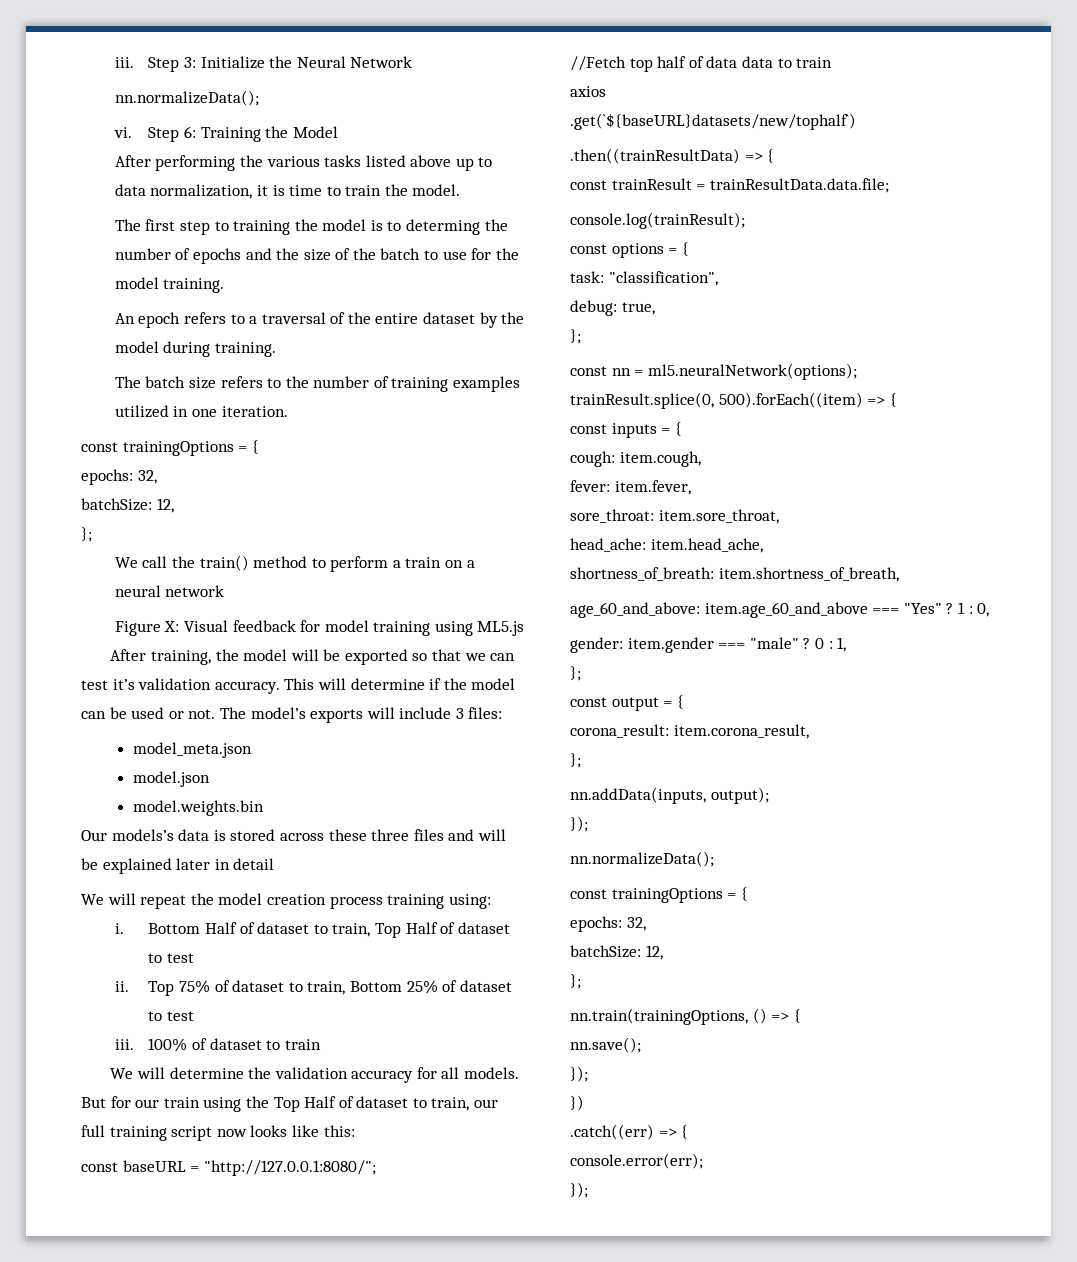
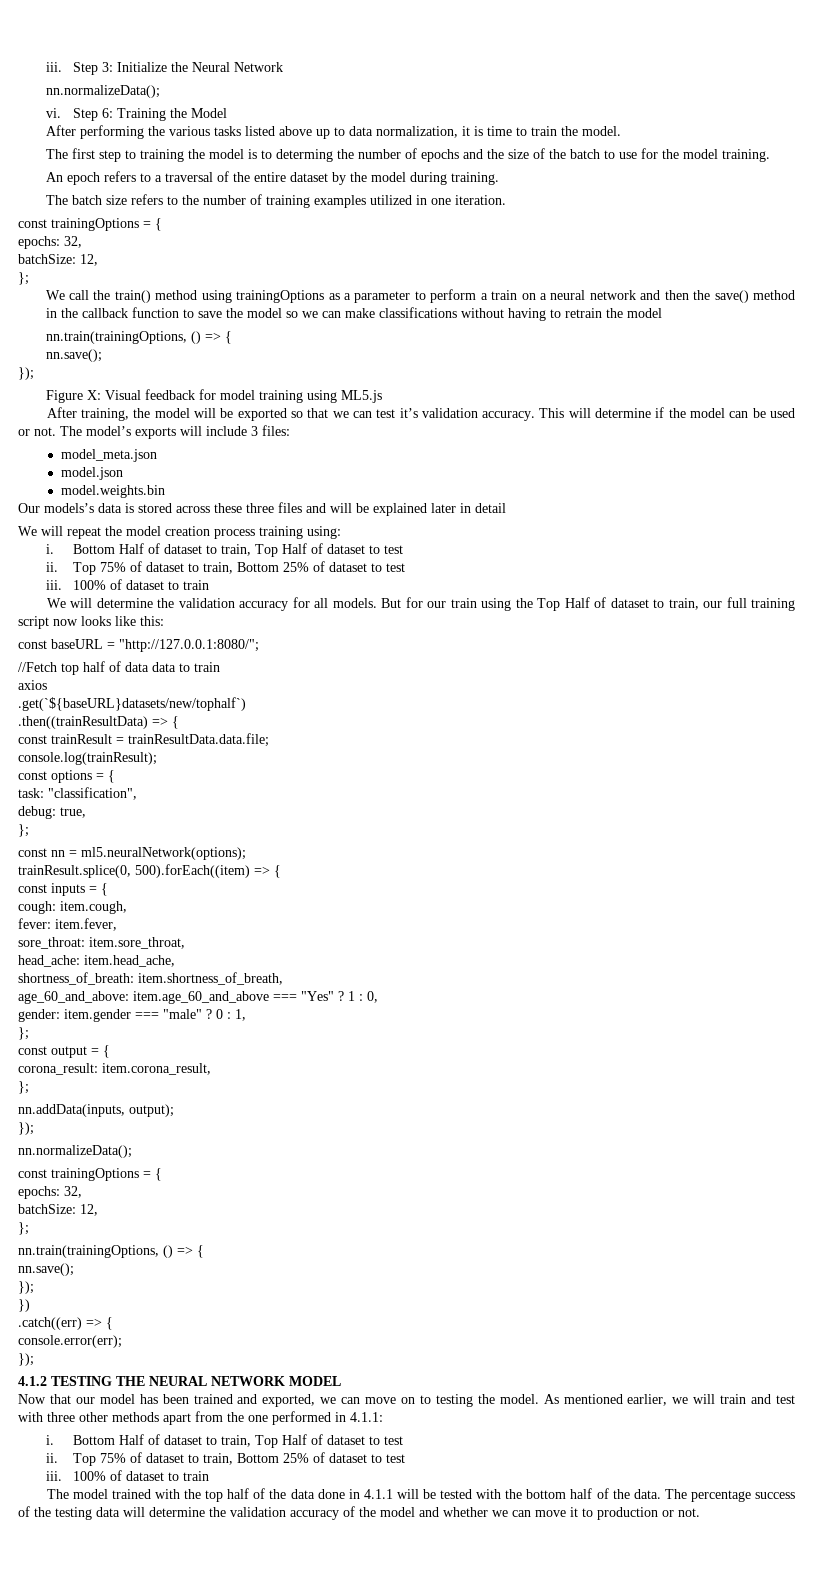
- We call the train() method to perform a train on a neural network
+ We call the train() method using trainingOptions as a parameter to perform a train on a neural network and then the save() method in the callback function to save the model so we can make classifications without having to retrain the model
+ nn.train(trainingOptions, () => {
+ nn.save();
+ });
+ 4.1.2 TESTING THE NEURAL NETWORK MODEL
+ Now that our model has been trained and exported, we can move on to testing the model. As mentioned earlier, we will train and test with three other methods apart from the one performed in 4.1.1:
+ i. Bottom Half of dataset to train, Top Half of dataset to test
+ ii. Top 75% of dataset to train, Bottom 25% of dataset to test
+ iii. 100% of dataset to train
+ The model trained with the top half of the data done in 4.1.1 will be tested with the bottom half of the data. The percentage success of the testing data will determine the validation accuracy of the model and whether we can move it to production or not.

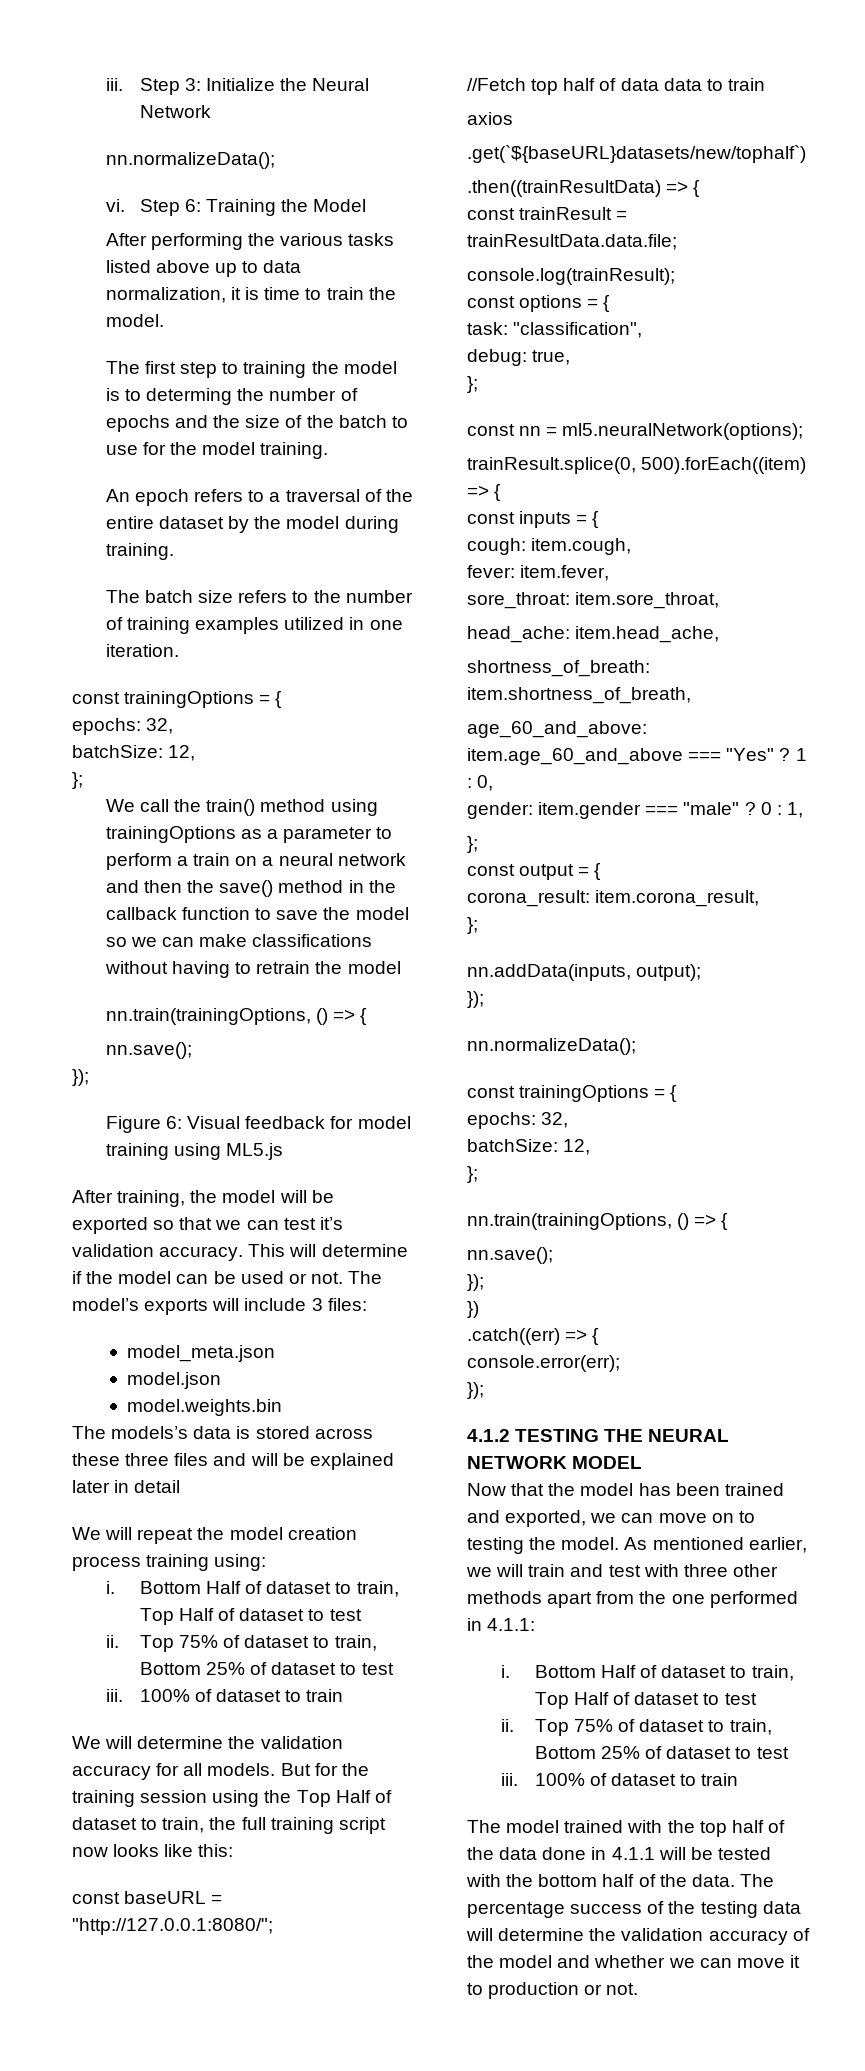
- Figure X: Visual feedback for model training using ML5.js
+ Figure 6: Visual feedback for model training using ML5.js
- Our models’s data is stored across these three files and will be explained later in detail
+ The models’s data is stored across these three files and will be explained later in detail
- But for our train using the Top Half of dataset to train, our full training script now looks like this:
+ But for the training session using the Top Half of dataset to train, the full training script now looks like this:
- Now that our model has been trained and exported, we can move on to testing the model.
+ Now that the model has been trained and exported, we can move on to testing the model.

